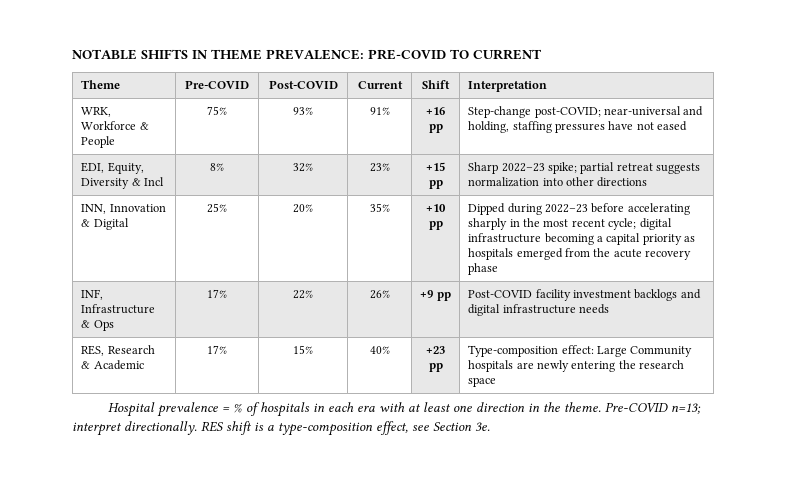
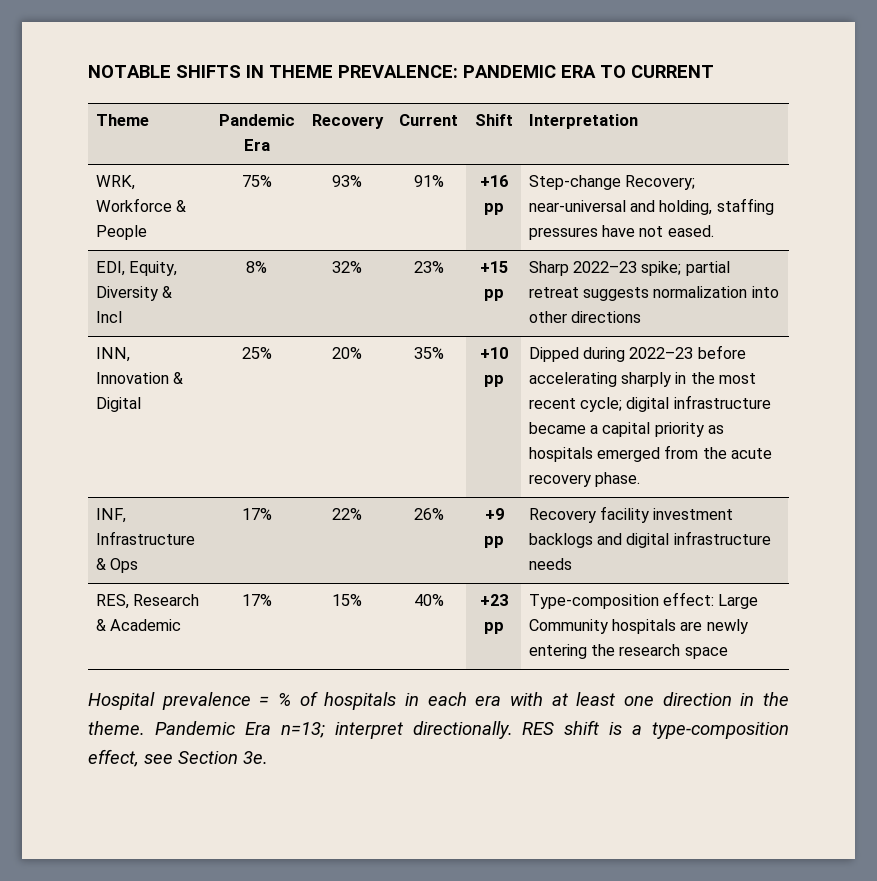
- NOTABLE SHIFTS IN THEME PREVALENCE: PRE-COVID TO CURRENT
+ NOTABLE SHIFTS IN THEME PREVALENCE: PANDEMIC ERA TO CURRENT
- Theme | Pre-COVID | Post-COVID | Current | Shift | Interpretation
+ Theme | Pandemic Era | Recovery | Current | Shift | Interpretation
- WRK, Workforce & People | 75% | 93% | 91% | +16 pp | Step-change post-COVID; near-universal and holding, staffing pressures have not eased
+ WRK, Workforce & People | 75% | 93% | 91% | +16 pp | Step-change Recovery; near-universal and holding, staffing pressures have not eased.
- INN, Innovation & Digital | 25% | 20% | 35% | +10 pp | Dipped during 2022–23 before accelerating sharply in the most recent cycle; digital infrastructure becoming a capital priority as hospitals emerged from the acute recovery phase
+ INN, Innovation & Digital | 25% | 20% | 35% | +10 pp | Dipped during 2022–23 before accelerating sharply in the most recent cycle; digital infrastructure became a capital priority as hospitals emerged from the acute recovery phase.
- INF, Infrastructure & Ops | 17% | 22% | 26% | +9 pp | Post-COVID facility investment backlogs and digital infrastructure needs
+ INF, Infrastructure & Ops | 17% | 22% | 26% | +9 pp | Recovery facility investment backlogs and digital infrastructure needs
- Pre-COVID n=13; interpret directionally.
+ Pandemic Era n=13; interpret directionally.

